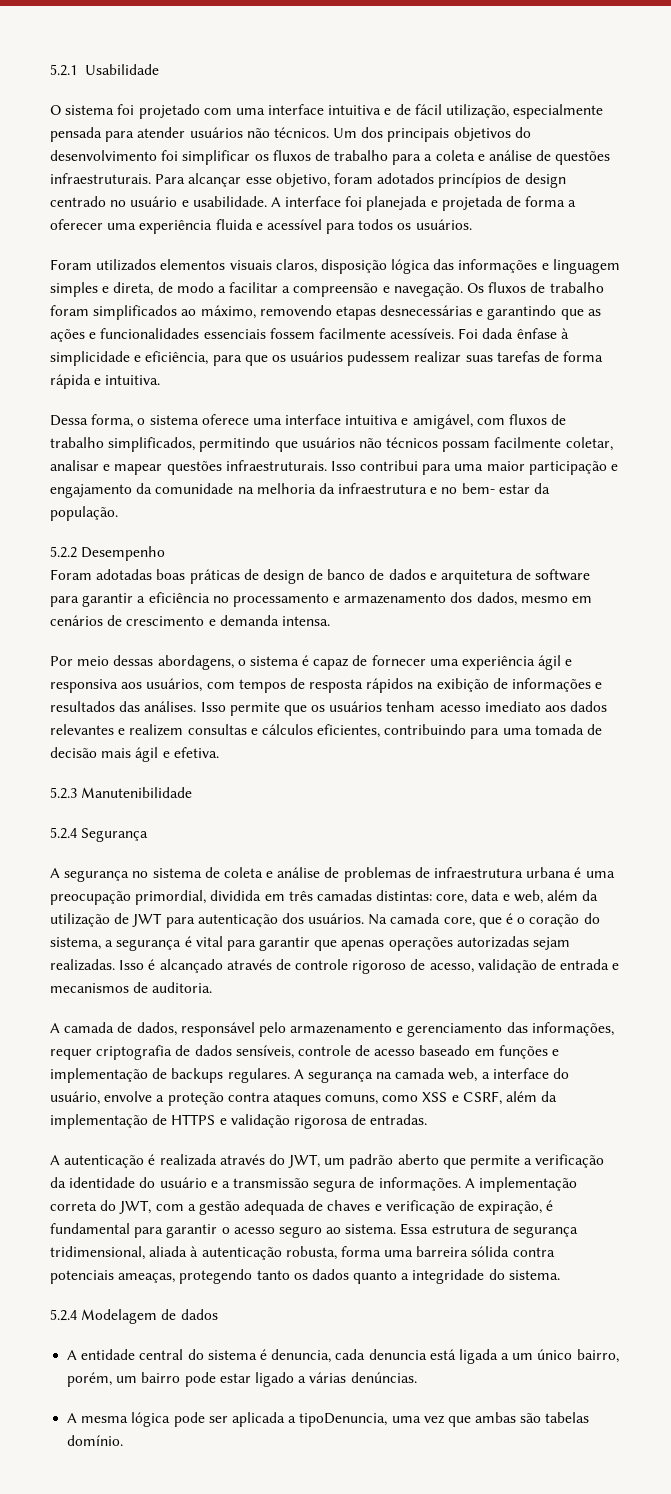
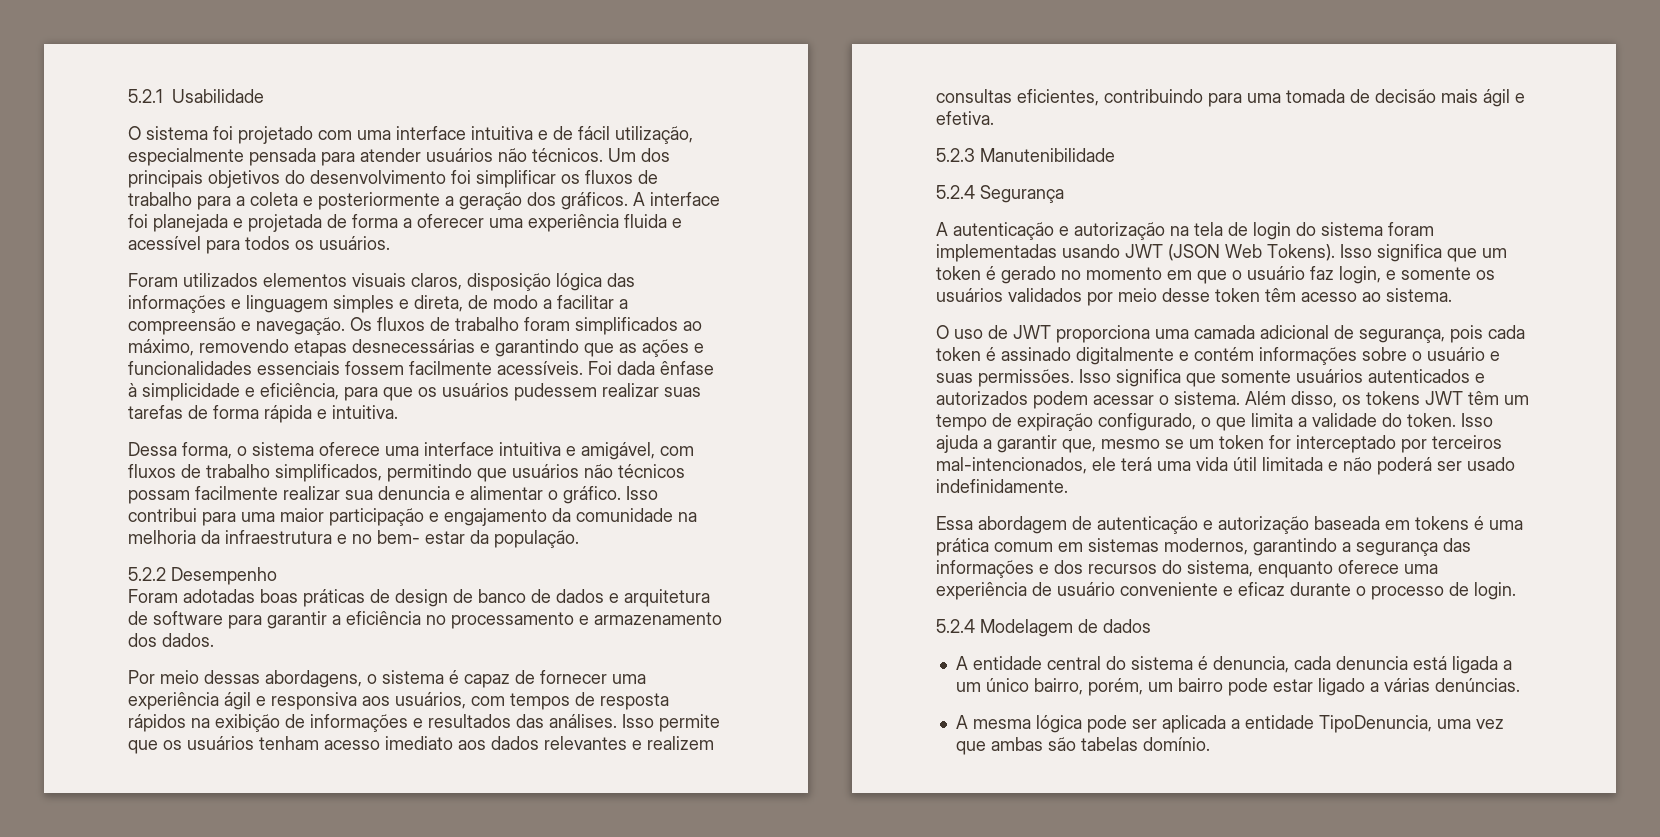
- Um dos principais objetivos do desenvolvimento foi simplificar os fluxos de trabalho para a coleta e análise de questões infraestruturais. Para alcançar esse objetivo, foram adotados princípios de design centrado no usuário e usabilidade.
+ Um dos principais objetivos do desenvolvimento foi simplificar os fluxos de trabalho para a coleta e posteriormente a geração dos gráficos.
- Dessa forma, o sistema oferece uma interface intuitiva e amigável, com fluxos de trabalho simplificados, permitindo que usuários não técnicos possam facilmente coletar, analisar e mapear questões infraestruturais.
+ Dessa forma, o sistema oferece uma interface intuitiva e amigável, com fluxos de trabalho simplificados, permitindo que usuários não técnicos possam facilmente realizar sua denuncia e alimentar o gráfico.
- Foram adotadas boas práticas de design de banco de dados e arquitetura de software para garantir a eficiência no processamento e armazenamento dos dados, mesmo em cenários de crescimento e demanda intensa.
+ Foram adotadas boas práticas de design de banco de dados e arquitetura de software para garantir a eficiência no processamento e armazenamento dos dados.
- Isso permite que os usuários tenham acesso imediato aos dados relevantes e realizem consultas e cálculos eficientes, contribuindo para uma tomada de decisão mais ágil e efetiva.
+ Isso permite que os usuários tenham acesso imediato aos dados relevantes e realizem consultas eficientes, contribuindo para uma tomada de decisão mais ágil e efetiva.
- A segurança no sistema de coleta e análise de problemas de infraestrutura urbana é uma preocupação primordial, dividida em três camadas distintas: core, data e web, além da utilização de JWT para autenticação dos usuários. Na camada core, que é o coração do sistema, a segurança é vital para garantir que apenas operações autorizadas sejam realizadas. Isso é alcançado através de controle rigoroso de acesso, validação de entrada e mecanismos de auditoria.
- A camada de dados, responsável pelo armazenamento e gerenciamento das informações, requer criptografia de dados sensíveis, controle de acesso baseado em funções e implementação de backups regulares. A segurança na camada web, a interface do usuário, envolve a proteção contra ataques comuns, como XSS e CSRF, além da implementação de HTTPS e validação rigorosa de entradas.
- A autenticação é realizada através do JWT, um padrão aberto que permite a verificação da identidade do usuário e a transmissão segura de informações. A implementação correta do JWT, com a gestão adequada de chaves e verificação de expiração, é fundamental para garantir o acesso seguro ao sistema. Essa estrutura de segurança tridimensional, aliada à autenticação robusta, forma uma barreira sólida contra potenciais ameaças, protegendo tanto os dados quanto a integridade do sistema.
+ A autenticação e autorização na tela de login do sistema foram implementadas usando JWT (JSON Web Tokens). Isso significa que um token é gerado no momento em que o usuário faz login, e somente os usuários validados por meio desse token têm acesso ao sistema.
+ O uso de JWT proporciona uma camada adicional de segurança, pois cada token é assinado digitalmente e contém informações sobre o usuário e suas permissões. Isso significa que somente usuários autenticados e autorizados podem acessar o sistema. Além disso, os tokens JWT têm um tempo de expiração configurado, o que limita a validade do token. Isso ajuda a garantir que, mesmo se um token for interceptado por terceiros mal-intencionados, ele terá uma vida útil limitada e não poderá ser usado indefinidamente.
+ Essa abordagem de autenticação e autorização baseada em tokens é uma prática comum em sistemas modernos, garantindo a segurança das informações e dos recursos do sistema, enquanto oferece uma experiência de usuário conveniente e eficaz durante o processo de login.
- A mesma lógica pode ser aplicada a tipoDenuncia, uma vez que ambas são tabelas domínio.
+ A mesma lógica pode ser aplicada a entidade TipoDenuncia, uma vez que ambas são tabelas domínio.

